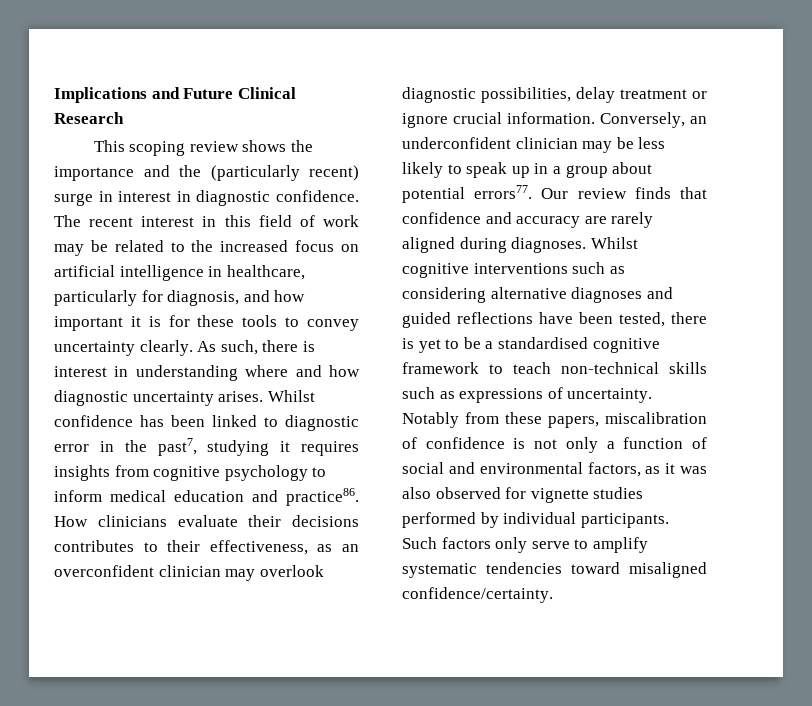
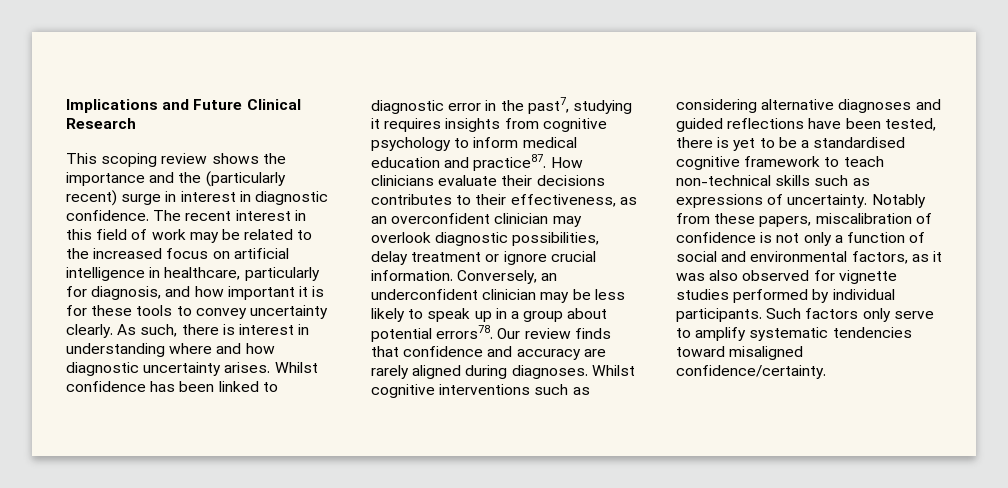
- Whilst confidence has been linked to diagnostic error in the past7, studying it requires insights from cognitive psychology to inform medical education and practice86.
+ Whilst confidence has been linked to diagnostic error in the past7, studying it requires insights from cognitive psychology to inform medical education and practice87.
- Conversely, an underconfident clinician may be less likely to speak up in a group about potential errors77.
+ Conversely, an underconfident clinician may be less likely to speak up in a group about potential errors78.

